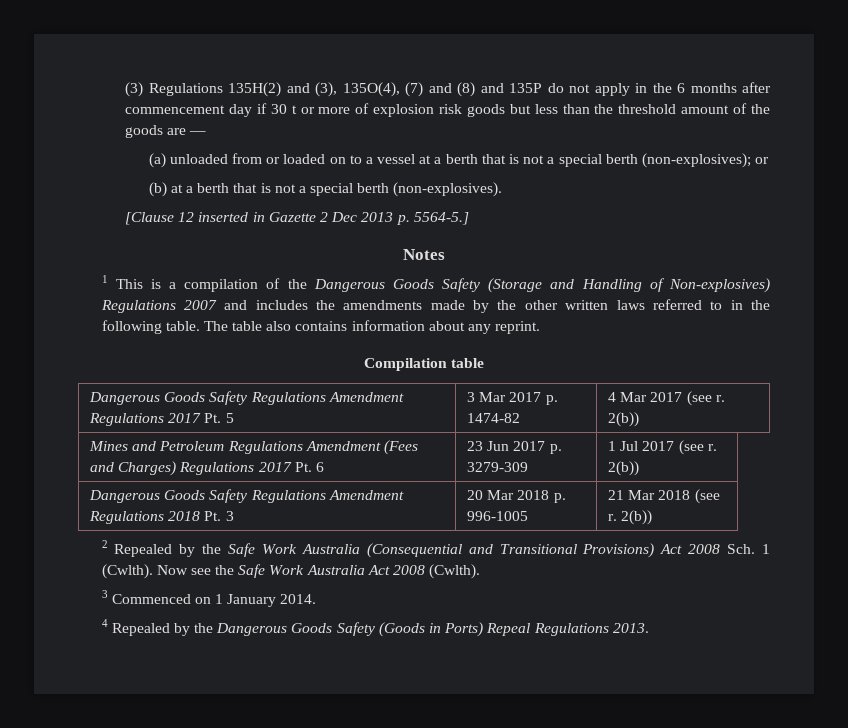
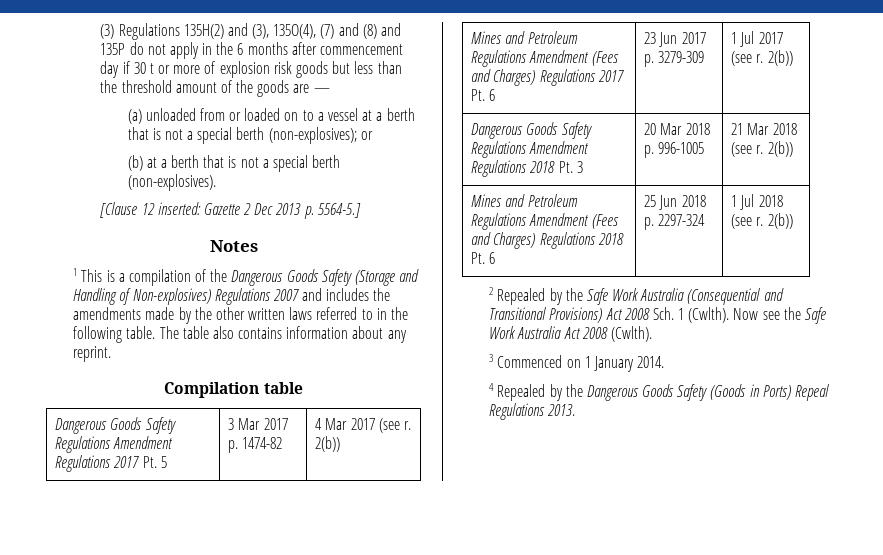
- [Clause 12 inserted in Gazette 2 Dec 2013 p. 5564-5.]
+ [Clause 12 inserted: Gazette 2 Dec 2013 p. 5564-5.]
+ Mines and Petroleum Regulations Amendment (Fees and Charges) Regulations 2018 Pt. 6 | 25 Jun 2018 p. 2297-324 | 1 Jul 2018 (see r. 2(b))

